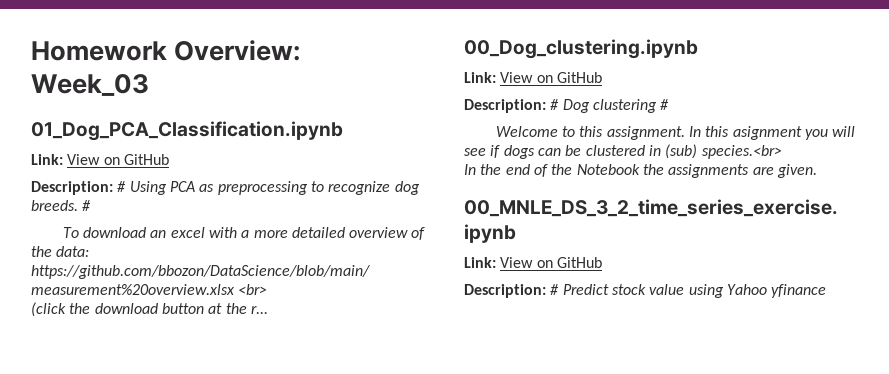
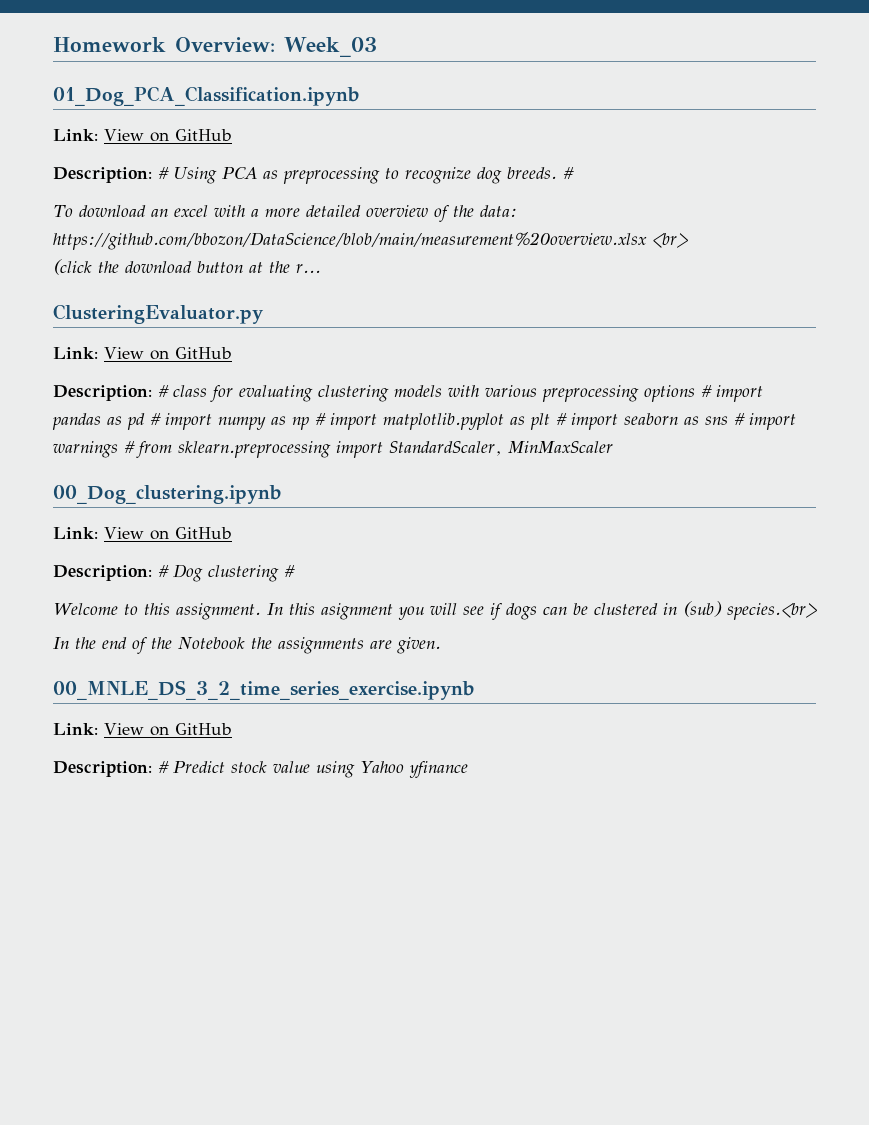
+ ClusteringEvaluator.py
+ Link: View on GitHub
+ Description: # class for evaluating clustering models with various preprocessing options # import pandas as pd # import numpy as np # import matplotlib.pyplot as plt # import seaborn as sns # import warnings # from sklearn.preprocessing import StandardScaler, MinMaxScaler

